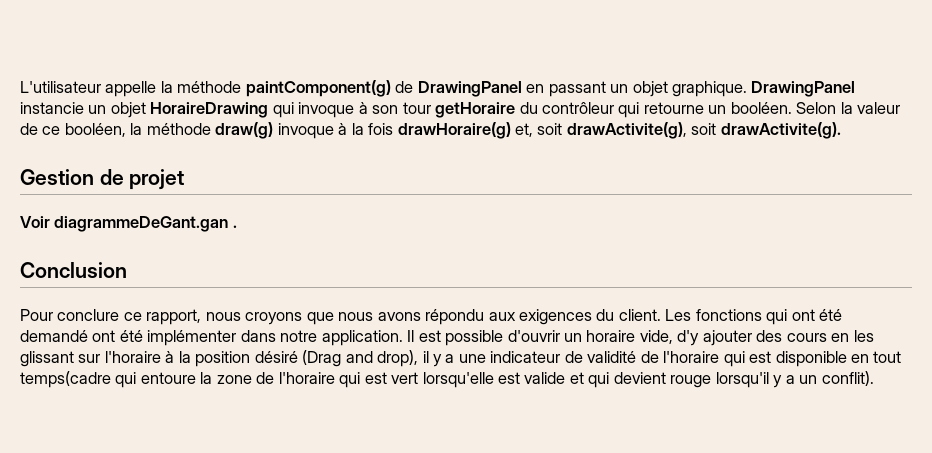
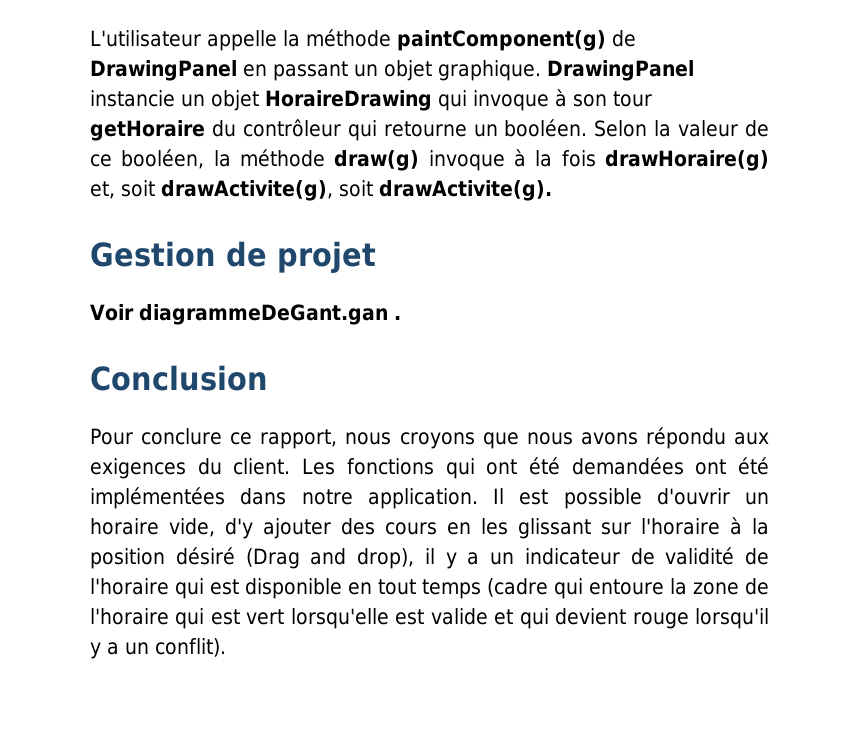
- Les fonctions qui ont été demandé ont été implémenter dans notre application.
+ Les fonctions qui ont été demandées ont été implémentées dans notre application.
- Il est possible d'ouvrir un horaire vide, d'y ajouter des cours en les glissant sur l'horaire à la position désiré (Drag and drop), il y a une indicateur de validité de l'horaire qui est disponible en tout temps(cadre qui entoure la zone de l'horaire qui est vert lorsqu'elle est valide et qui devient rouge lorsqu'il y a un conflit).
+ Il est possible d'ouvrir un horaire vide, d'y ajouter des cours en les glissant sur l'horaire à la position désiré (Drag and drop), il y a un indicateur de validité de l'horaire qui est disponible en tout temps (cadre qui entoure la zone de l'horaire qui est vert lorsqu'elle est valide et qui devient rouge lorsqu'il y a un conflit).

